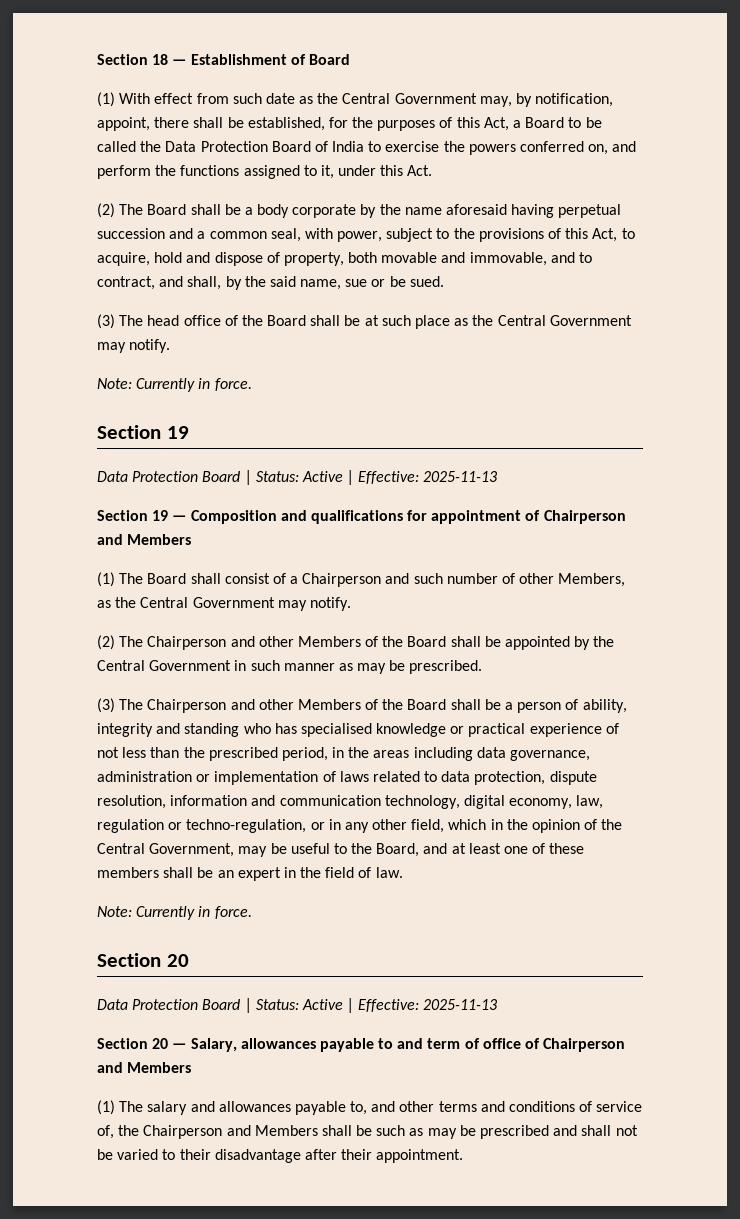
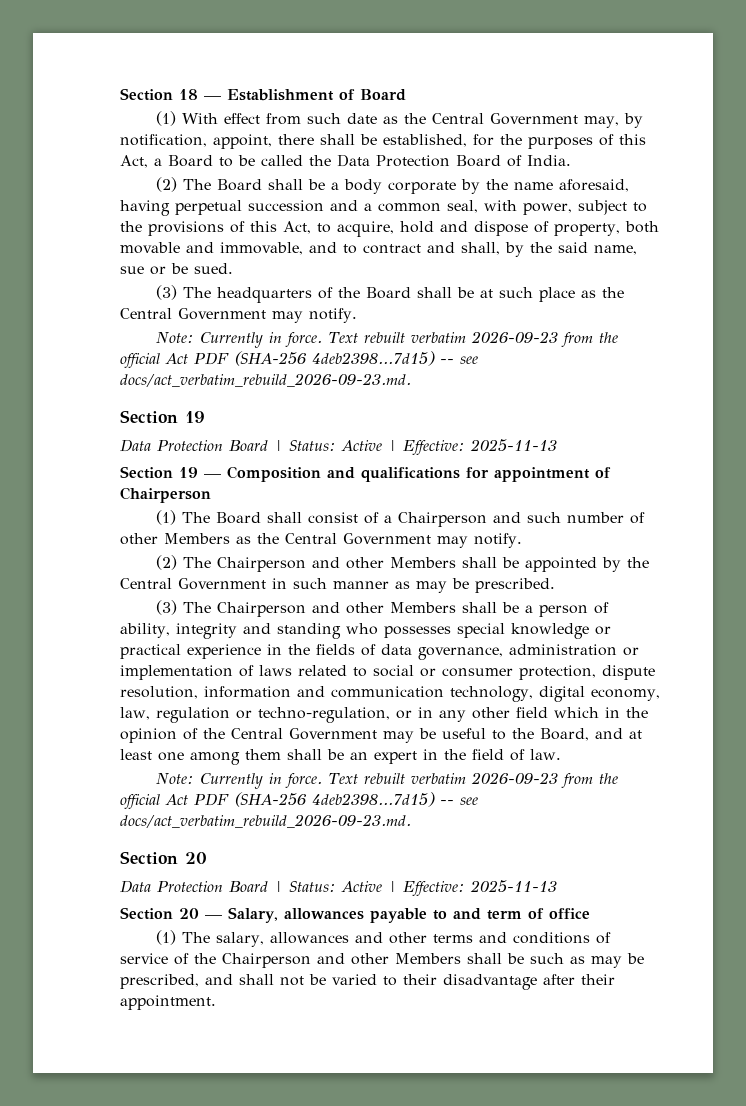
- (1) With effect from such date as the Central Government may, by notification, appoint, there shall be established, for the purposes of this Act, a Board to be called the Data Protection Board of India to exercise the powers conferred on, and perform the functions assigned to it, under this Act.
+ (1) With effect from such date as the Central Government may, by notification, appoint, there shall be established, for the purposes of this Act, a Board to be called the Data Protection Board of India.
- (2) The Board shall be a body corporate by the name aforesaid having perpetual succession and a common seal, with power, subject to the provisions of this Act, to acquire, hold and dispose of property, both movable and immovable, and to contract, and shall, by the said name, sue or be sued.
+ (2) The Board shall be a body corporate by the name aforesaid, having perpetual succession and a common seal, with power, subject to the provisions of this Act, to acquire, hold and dispose of property, both movable and immovable, and to contract and shall, by the said name, sue or be sued.
- (3) The head office of the Board shall be at such place as the Central Government may notify.
- Note: Currently in force.
+ (3) The headquarters of the Board shall be at such place as the Central Government may notify.
+ Note: Currently in force. Text rebuilt verbatim 2026-09-23 from the official Act PDF (SHA-256 4deb2398...7d15) -- see docs/act_verbatim_rebuild_2026-09-23.md.
- Section 19 — Composition and qualifications for appointment of Chairperson and Members
+ Section 19 — Composition and qualifications for appointment of Chairperson
- (1) The Board shall consist of a Chairperson and such number of other Members, as the Central Government may notify.
+ (1) The Board shall consist of a Chairperson and such number of other Members as the Central Government may notify.
- (2) The Chairperson and other Members of the Board shall be appointed by the Central Government in such manner as may be prescribed.
+ (2) The Chairperson and other Members shall be appointed by the Central Government in such manner as may be prescribed.
- (3) The Chairperson and other Members of the Board shall be a person of ability, integrity and standing who has specialised knowledge or practical experience of not less than the prescribed period, in the areas including data governance, administration or implementation of laws related to data protection, dispute resolution, information and communication technology, digital economy, law, regulation or techno-regulation, or in any other field, which in the opinion of the Central Government, may be useful to the Board, and at least one of these members shall be an expert in the field of law.
+ (3) The Chairperson and other Members shall be a person of ability, integrity and standing who possesses special knowledge or practical experience in the fields of data governance, administration or implementation of laws related to social or consumer protection, dispute resolution, information and communication technology, digital economy, law, regulation or techno-regulation, or in any other field which in the opinion of the Central Government may be useful to the Board, and at least one among them shall be an expert in the field of law.
- Note: Currently in force.
+ Note: Currently in force. Text rebuilt verbatim 2026-09-23 from the official Act PDF (SHA-256 4deb2398...7d15) -- see docs/act_verbatim_rebuild_2026-09-23.md.
- Section 20 — Salary, allowances payable to and term of office of Chairperson and Members
- (1) The salary and allowances payable to, and other terms and conditions of service of, the Chairperson and Members shall be such as may be prescribed and shall not be varied to their disadvantage after their appointment.
+ Section 20 — Salary, allowances payable to and term of office
+ (1) The salary, allowances and other terms and conditions of service of the Chairperson and other Members shall be such as may be prescribed, and shall not be varied to their disadvantage after their appointment.

